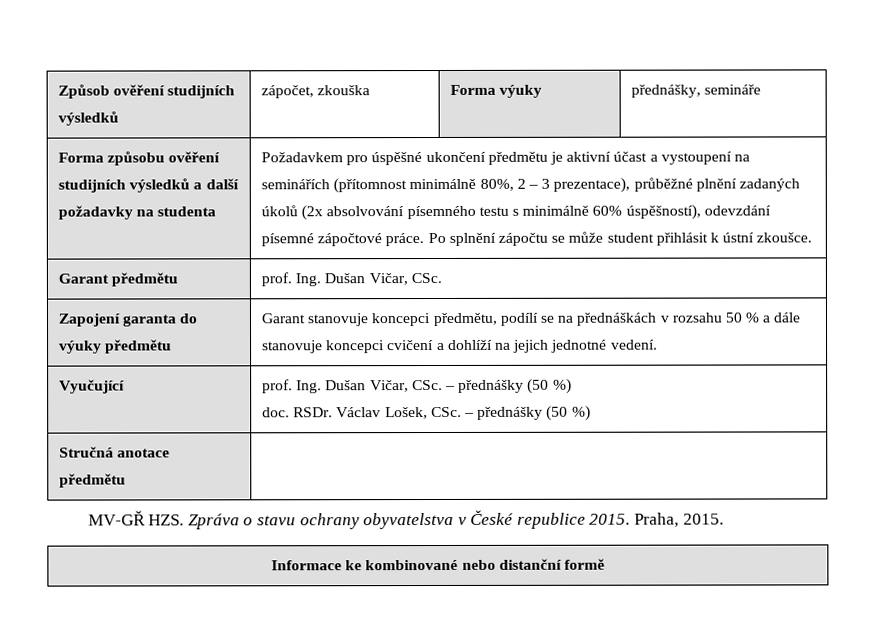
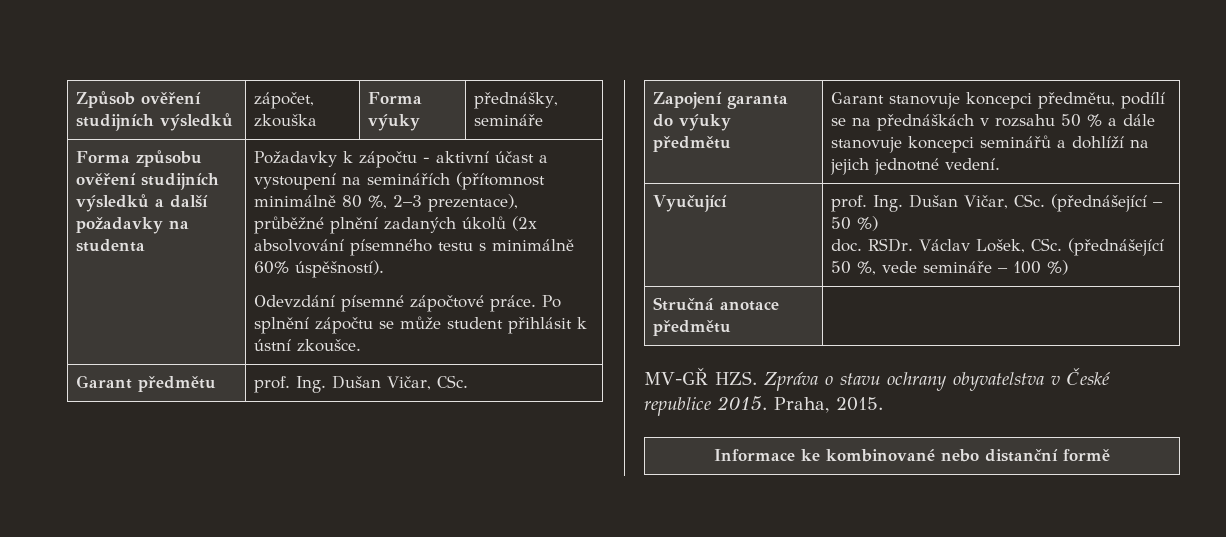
- Požadavkem pro úspěšné ukončení předmětu je aktivní účast a vystoupení na seminářích (přítomnost minimálně 80%, 2 – 3 prezentace), průběžné plnění zadaných úkolů (2x absolvování písemného testu s minimálně 60% úspěšností), odevzdání písemné zápočtové práce.
+ Požadavky k zápočtu - aktivní účast a vystoupení na seminářích (přítomnost minimálně 80 %, 2–3 prezentace), průběžné plnění zadaných úkolů (2x absolvování písemného testu s minimálně 60% úspěšností).
+ Odevzdání písemné zápočtové práce.
- Zapojení garanta do výuky předmětu | Garant stanovuje koncepci předmětu, podílí se na přednáškách v rozsahu 50 % a dále stanovuje koncepci cvičení a dohlíží na jejich jednotné vedení.
+ Zapojení garanta do výuky předmětu | Garant stanovuje koncepci předmětu, podílí se na přednáškách v rozsahu 50 % a dále stanovuje koncepci seminářů a dohlíží na jejich jednotné vedení.
- Vyučující | prof. Ing. Dušan Vičar, CSc. – přednášky (50 %)
- doc. RSDr. Václav Lošek, CSc. – přednášky (50 %)
+ Vyučující | prof. Ing. Dušan Vičar, CSc. (přednášející – 50 %)
+ doc. RSDr. Václav Lošek, CSc. (přednášející 50 %, vede semináře – 100 %)

